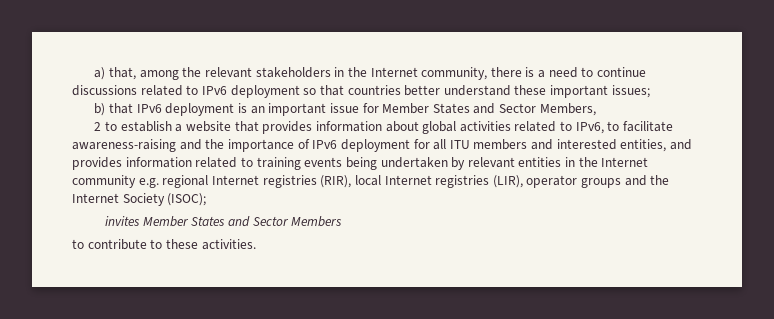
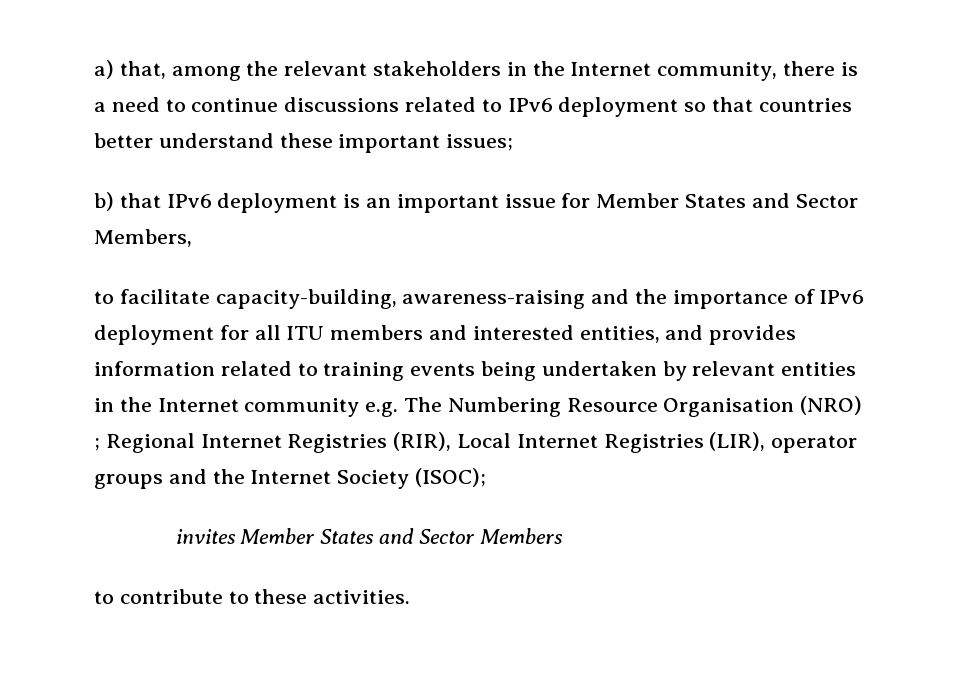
- 2 to establish a website that provides information about global activities related to IPv6, to facilitate awareness-raising and the importance of IPv6 deployment for all ITU members and interested entities, and provides information related to training events being undertaken by relevant entities in the Internet community e.g. regional Internet registries (RIR), local Internet registries (LIR), operator groups and the Internet Society (ISOC);
+ to facilitate capacity-building, awareness-raising and the importance of IPv6 deployment for all ITU members and interested entities, and provides information related to training events being undertaken by relevant entities in the Internet community e.g. The Numbering Resource Organisation (NRO) ; Regional Internet Registries (RIR), Local Internet Registries (LIR), operator groups and the Internet Society (ISOC);

